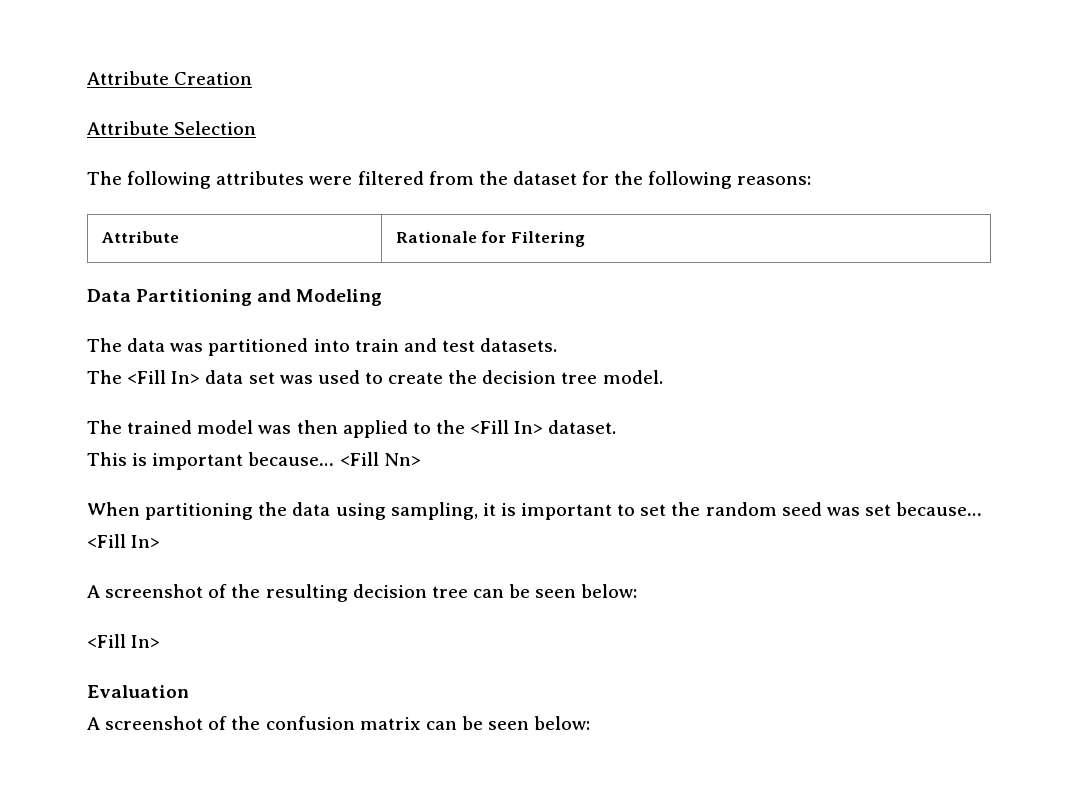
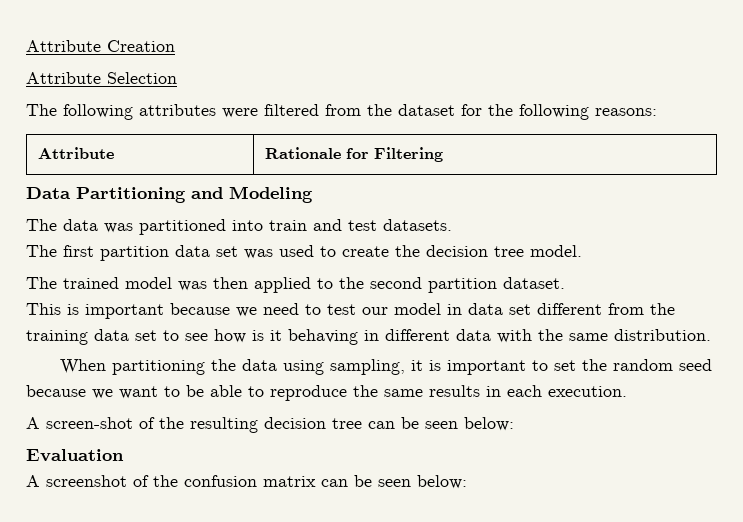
- The <Fill In> data set was used to create the decision tree model.
+ The first partition data set was used to create the decision tree model.
- The trained model was then applied to the <Fill In> dataset.
+ The trained model was then applied to the second partition dataset.
- This is important because… <Fill Nn>
+ This is important because we need to test our model in data set different from the training data set to see how is it behaving in different data with the same distribution.
- When partitioning the data using sampling, it is important to set the random seed was set because… <Fill In>
- A screenshot of the resulting decision tree can be seen below:
- <Fill In>
+ When partitioning the data using sampling, it is important to set the random seed because we want to be able to reproduce the same results in each execution.
+ A screen-shot of the resulting decision tree can be seen below:

